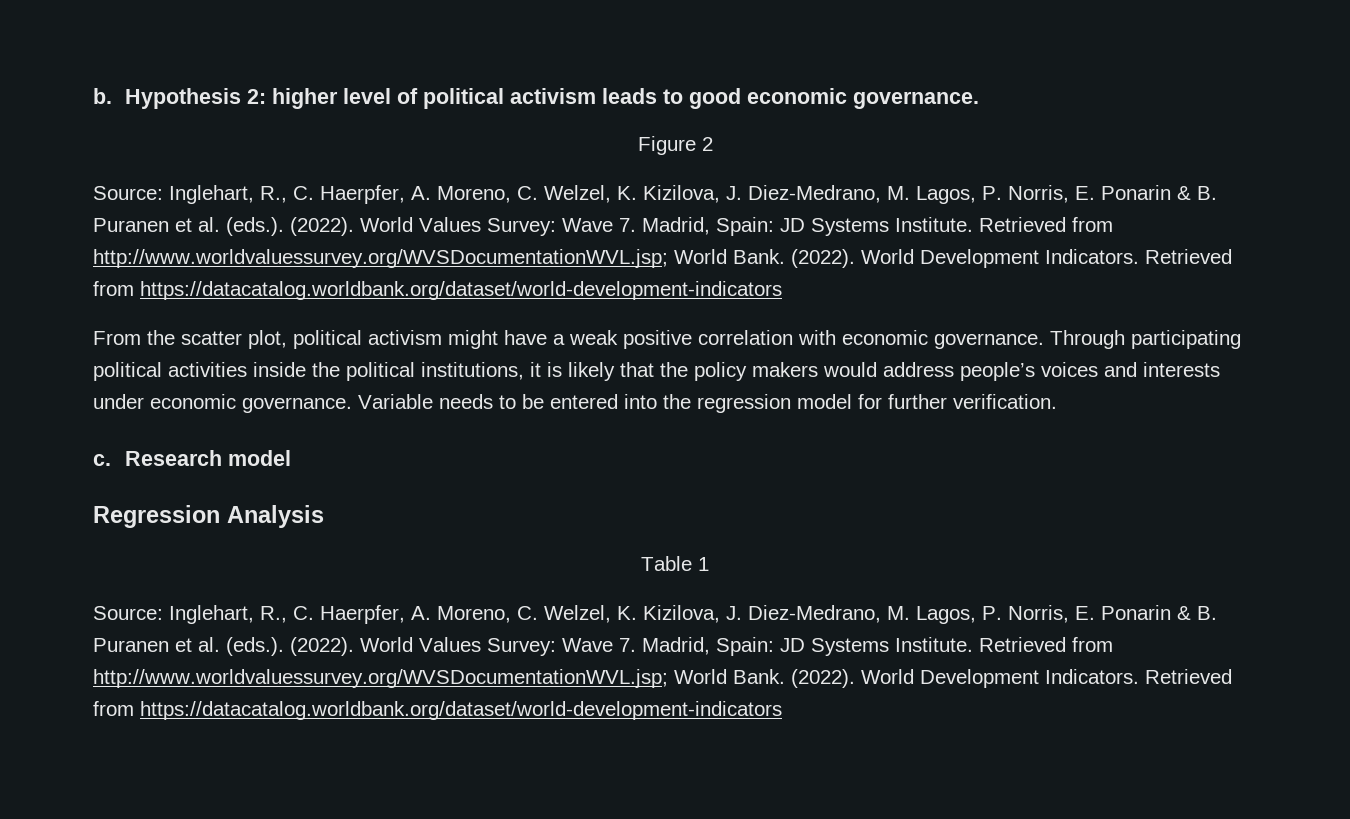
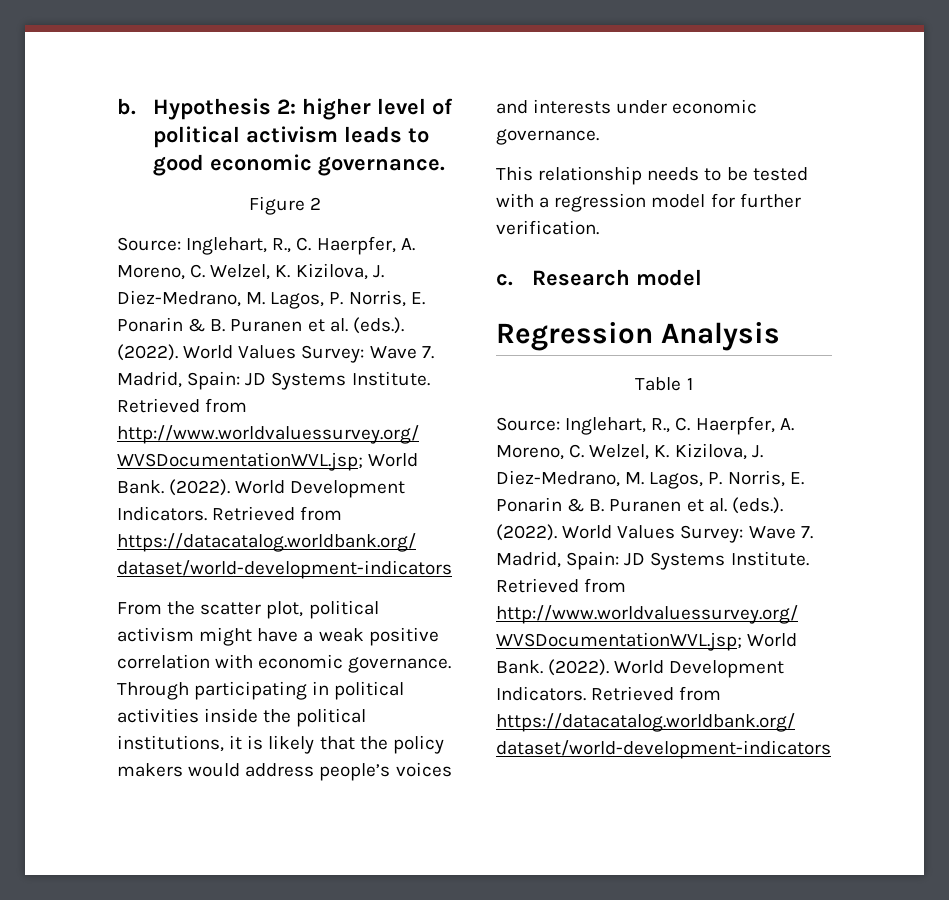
- Through participating political activities inside the political institutions, it is likely that the policy makers would address people’s voices and interests under economic governance. Variable needs to be entered into the regression model for further verification.
+ Through participating in political activities inside the political institutions, it is likely that the policy makers would address people’s voices and interests under economic governance.
+ This relationship needs to be tested with a regression model for further verification.

